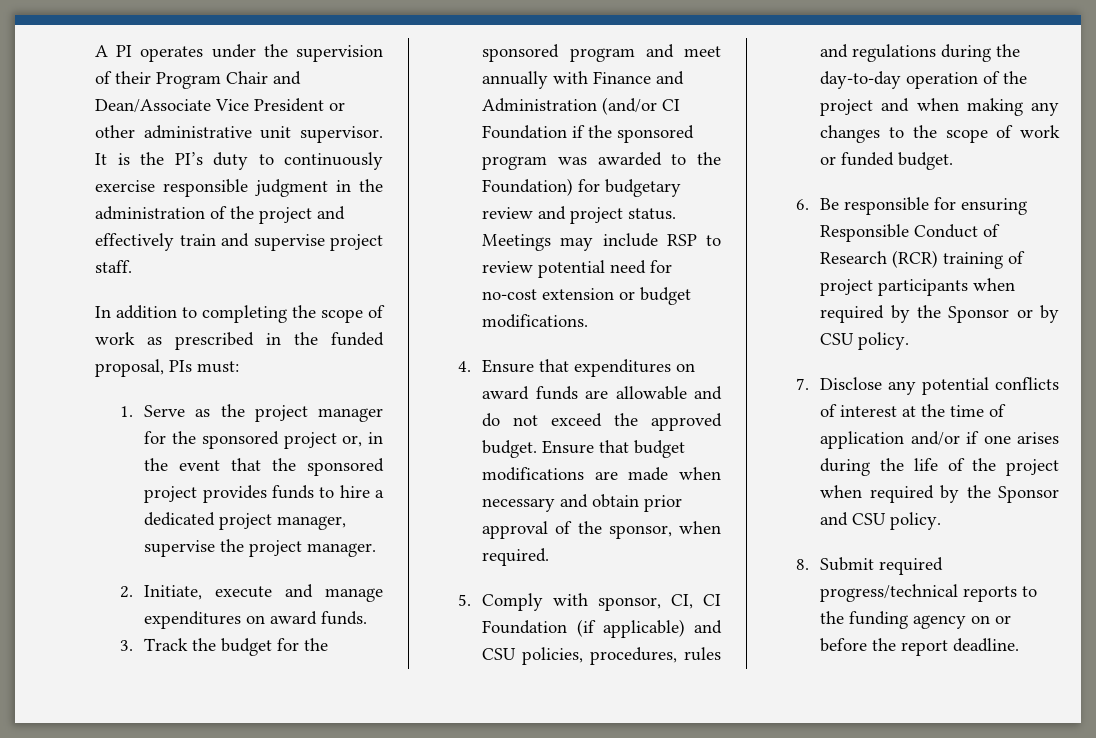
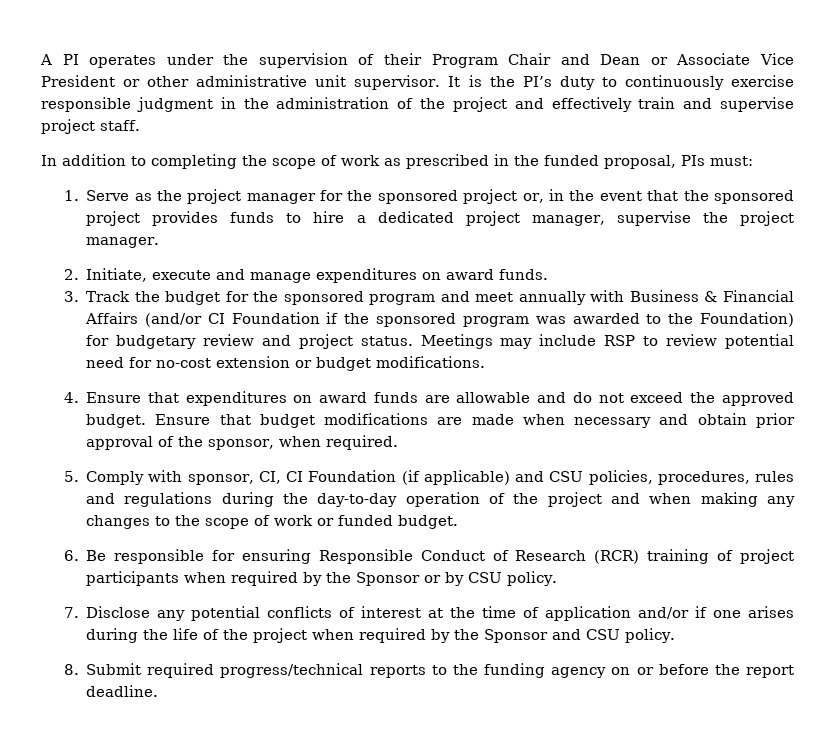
- A PI operates under the supervision of their Program Chair and Dean/Associate Vice President or other administrative unit supervisor.
+ A PI operates under the supervision of their Program Chair and Dean or Associate Vice President or other administrative unit supervisor.
- 3. Track the budget for the sponsored program and meet annually with Finance and Administration (and/or CI Foundation if the sponsored program was awarded to the Foundation) for budgetary review and project status.
+ 3. Track the budget for the sponsored program and meet annually with Business & Financial Affairs (and/or CI Foundation if the sponsored program was awarded to the Foundation) for budgetary review and project status.

